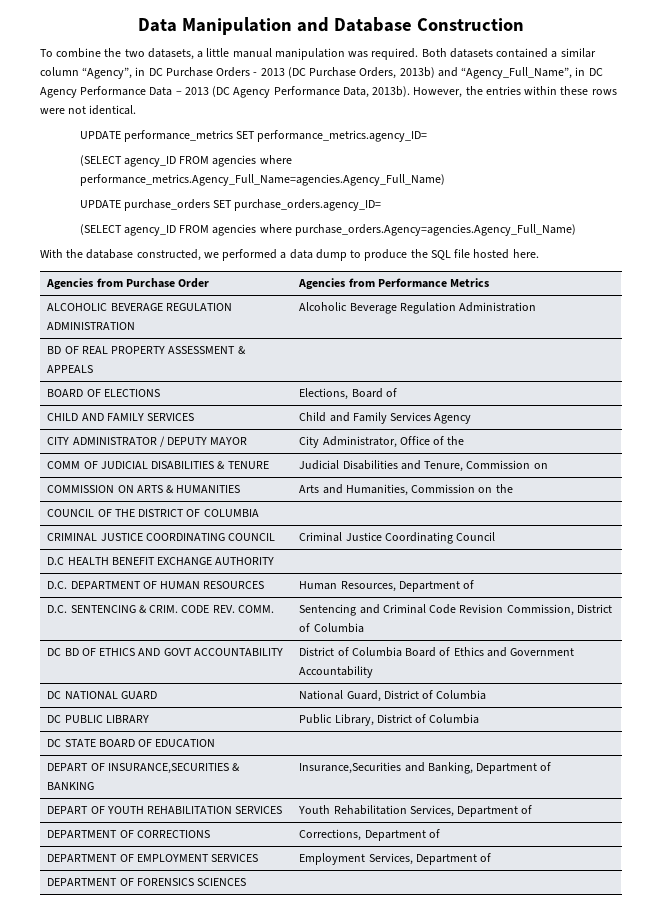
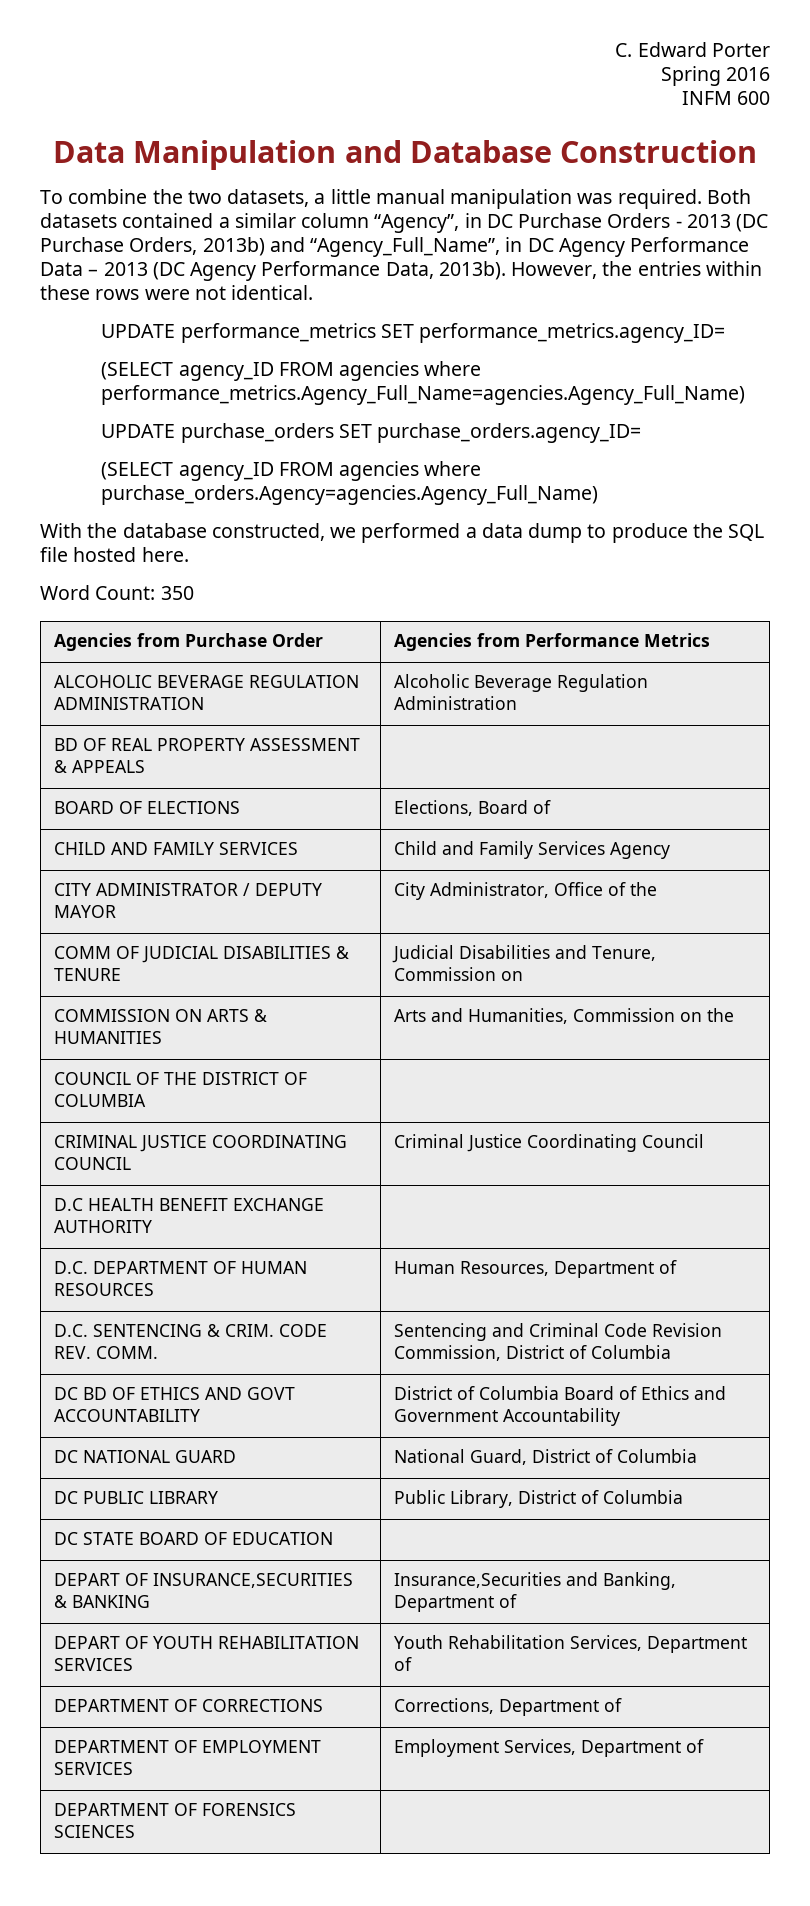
+ C. Edward Porter
+ Spring 2016
+ INFM 600
+ Word Count: 350

